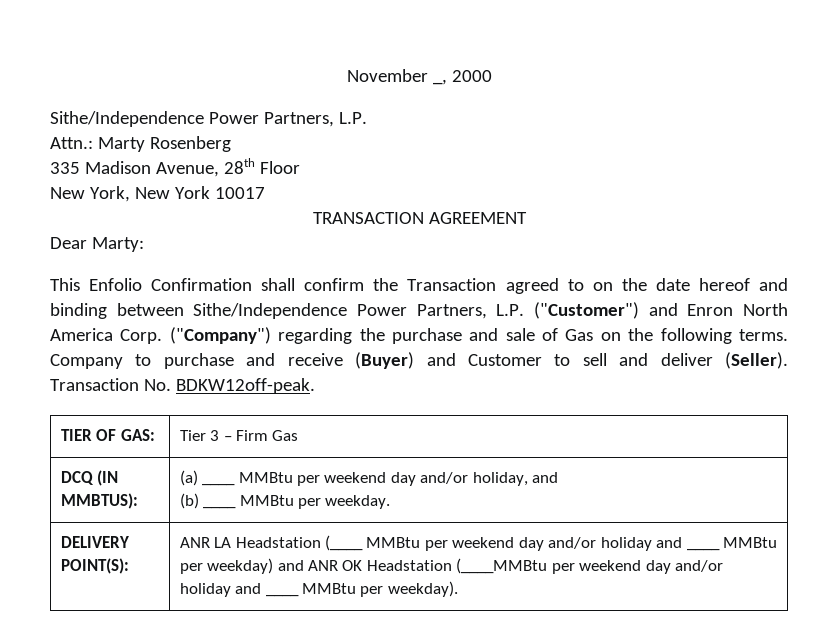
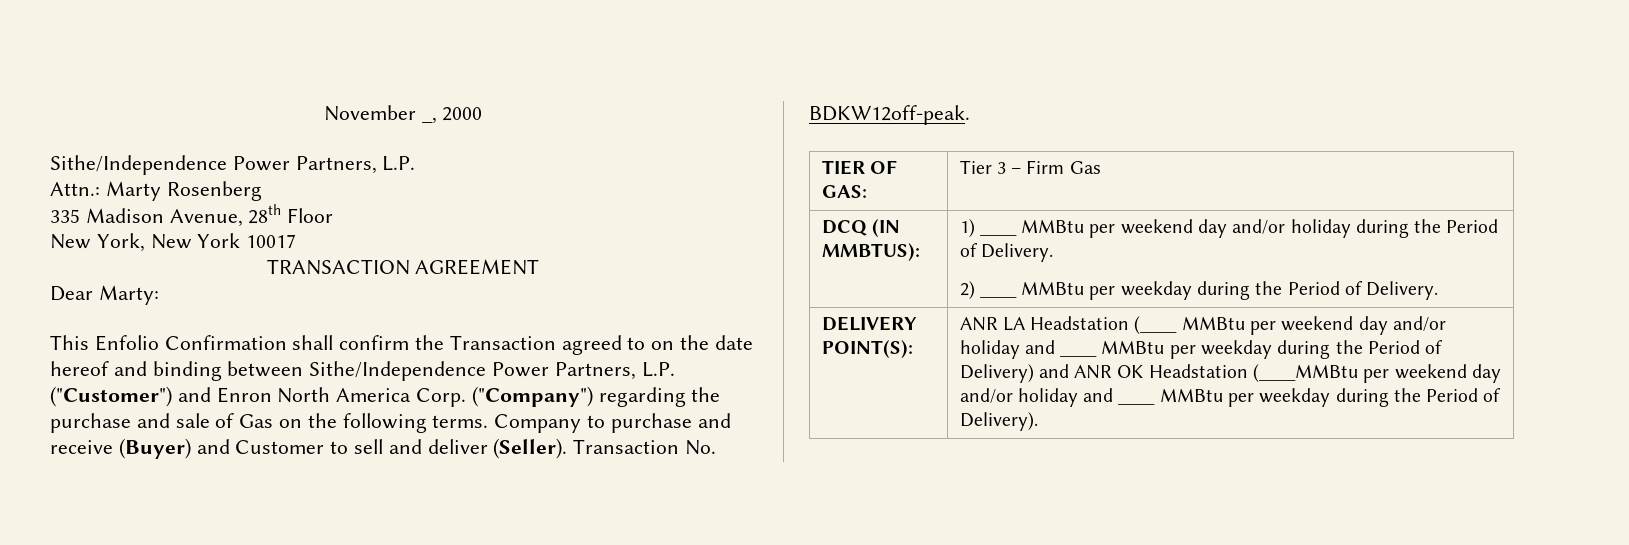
- DCQ (IN MMBTUS): | (a) ____ MMBtu per weekend day and/or holiday, and
- (b) ____ MMBtu per weekday.
+ DCQ (IN MMBTUS): | 1) ____ MMBtu per weekend day and/or holiday during the Period of Delivery.
+ 2) ____ MMBtu per weekday during the Period of Delivery.
- ANR LA Headstation (____ MMBtu per weekend day and/or holiday and ____ MMBtu per weekday) and ANR OK Headstation (____MMBtu per weekend day and/or holiday and ____ MMBtu per weekday).
+ ANR LA Headstation (____ MMBtu per weekend day and/or holiday and ____ MMBtu per weekday during the Period of Delivery) and ANR OK Headstation (____MMBtu per weekend day and/or holiday and ____ MMBtu per weekday during the Period of Delivery).

